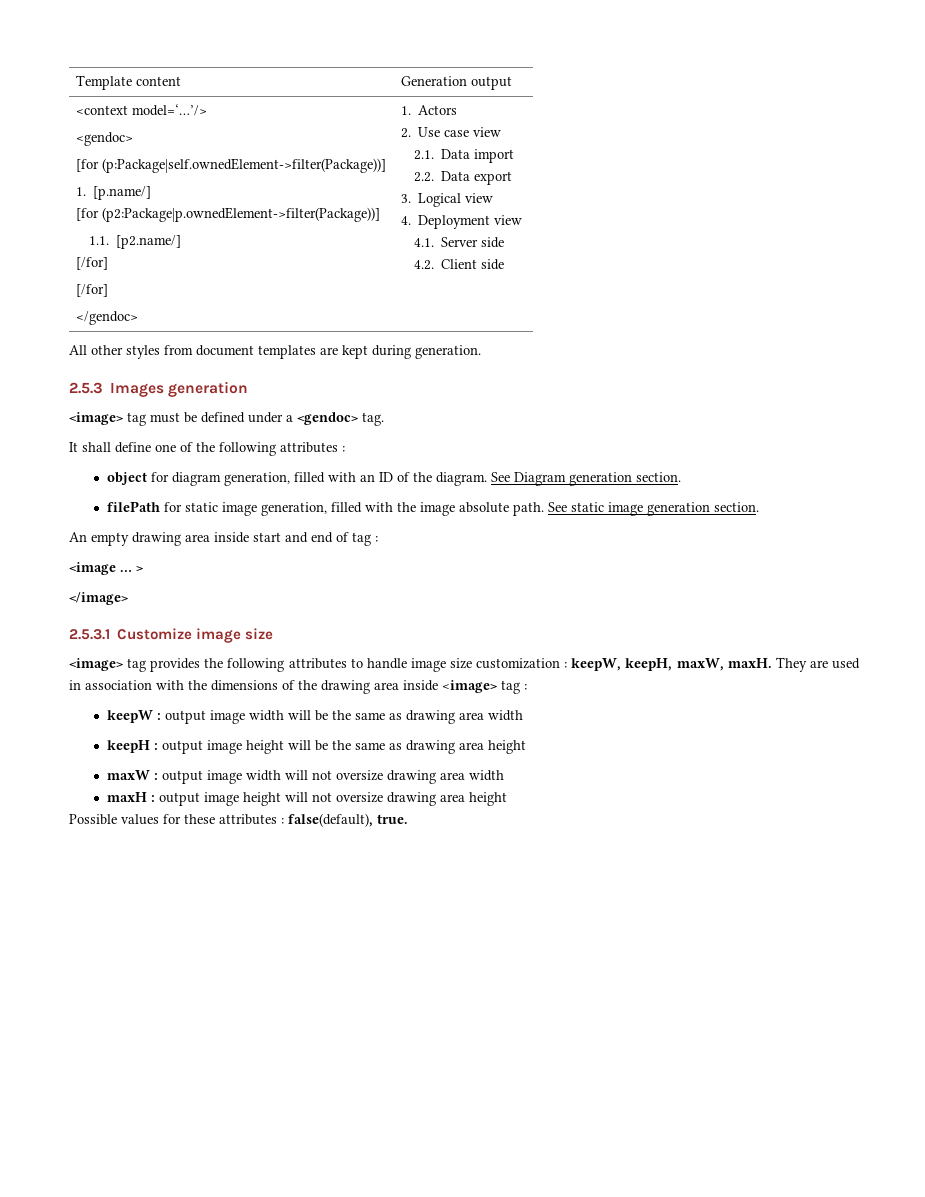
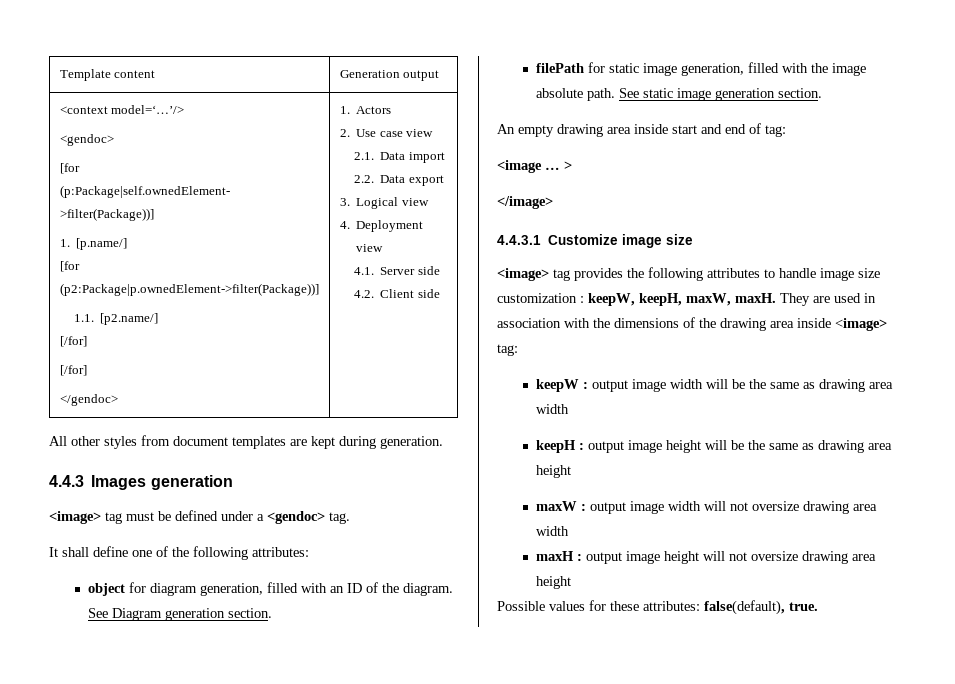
- 2.5.3 Images generation
+ 4.4.3 Images generation
- It shall define one of the following attributes :
+ It shall define one of the following attributes:
- An empty drawing area inside start and end of tag :
+ An empty drawing area inside start and end of tag:
- 2.5.3.1 Customize image size
+ 4.4.3.1 Customize image size
- They are used in association with the dimensions of the drawing area inside <image> tag :
+ They are used in association with the dimensions of the drawing area inside <image> tag:
- Possible values for these attributes : false(default), true.
+ Possible values for these attributes: false(default), true.

